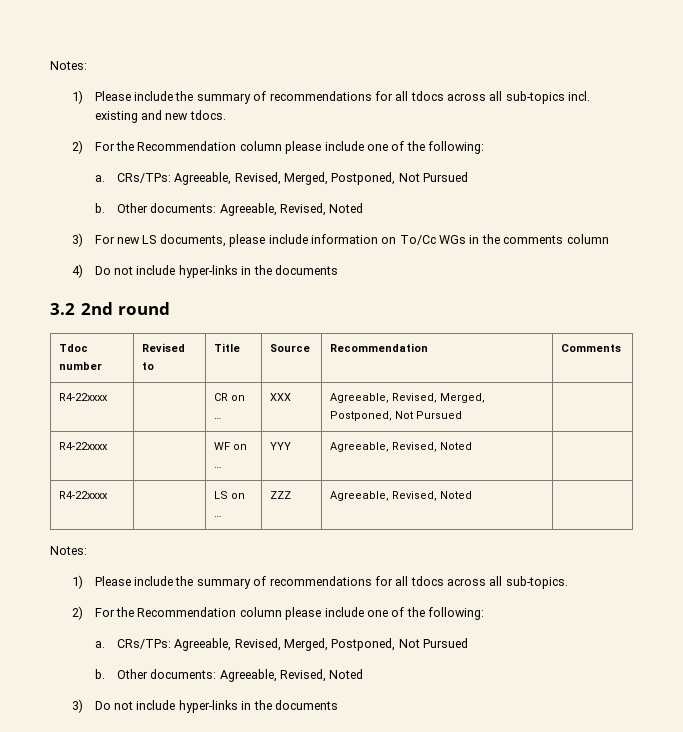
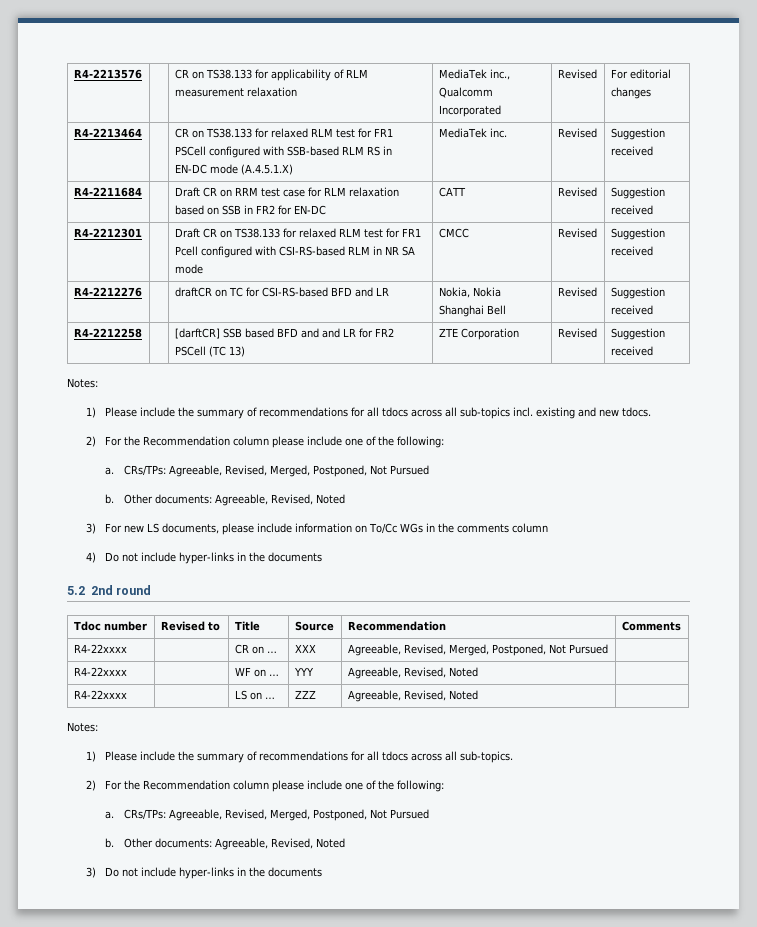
+ R4-2213576 | | CR on TS38.133 for applicability of RLM measurement relaxation | MediaTek inc., Qualcomm Incorporated | Revised | For editorial changes
+ R4-2213464 | | CR on TS38.133 for relaxed RLM test for FR1 PSCell configured with SSB-based RLM RS in EN-DC mode (A.4.5.1.X) | MediaTek inc. | Revised | Suggestion received
+ R4-2211684 | | Draft CR on RRM test case for RLM relaxation based on SSB in FR2 for EN-DC | CATT | Revised | Suggestion received
+ R4-2212301 | | Draft CR on TS38.133 for relaxed RLM test for FR1 Pcell configured with CSI-RS-based RLM in NR SA mode | CMCC | Revised | Suggestion received
+ R4-2212276 | | draftCR on TC for CSI-RS-based BFD and LR | Nokia, Nokia Shanghai Bell | Revised | Suggestion received
+ R4-2212258 | | [darftCR] SSB based BFD and and LR for FR2 PSCell (TC 13) | ZTE Corporation | Revised | Suggestion received
- 3.2 2nd round
+ 5.2 2nd round

